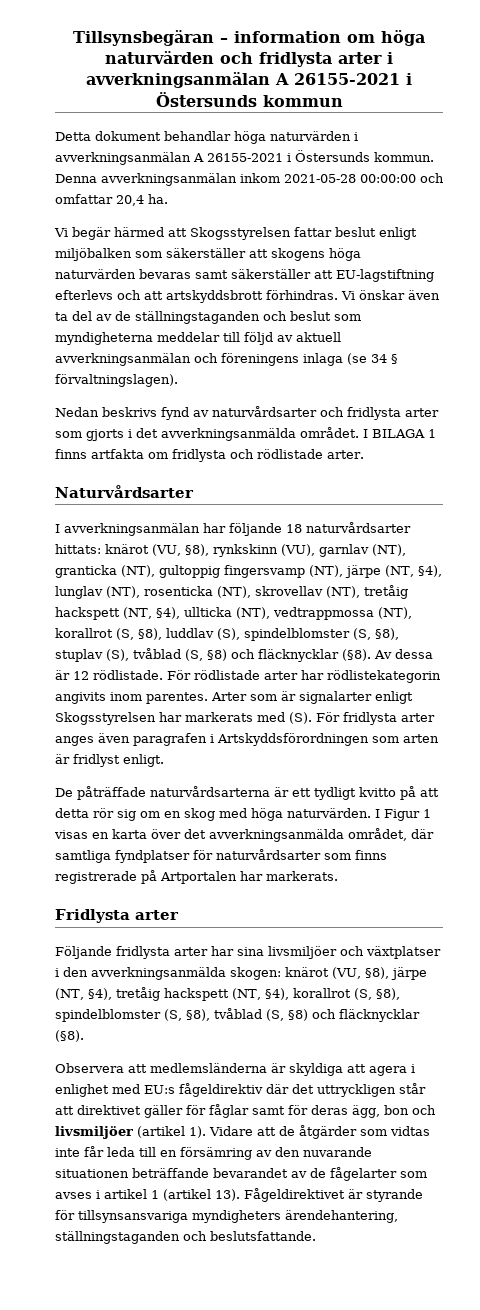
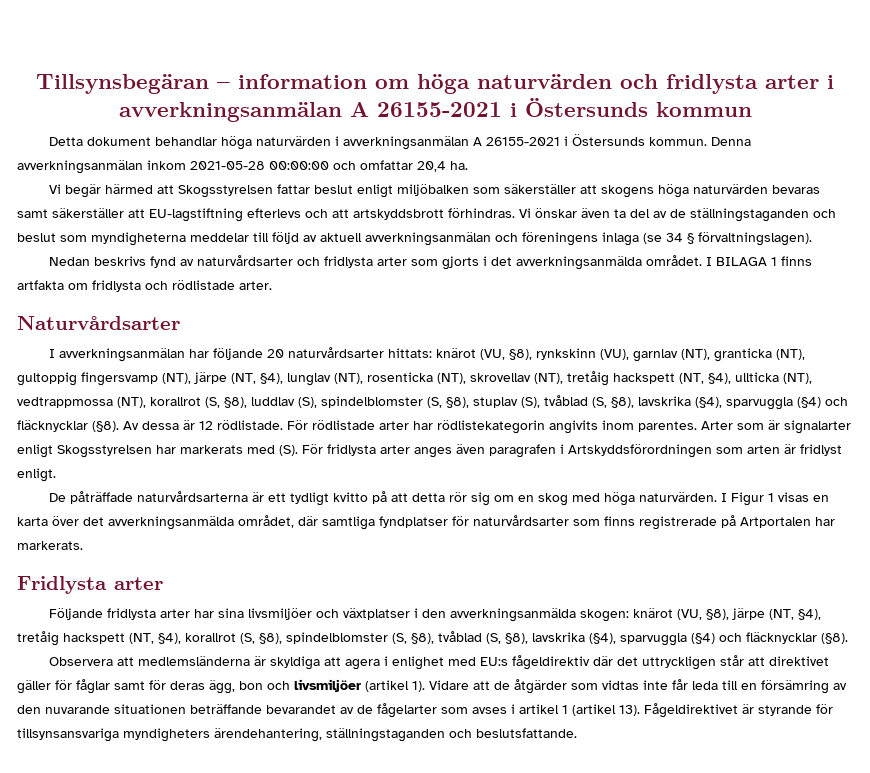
- I avverkningsanmälan har följande 18 naturvårdsarter hittats: knärot (VU, §8), rynkskinn (VU), garnlav (NT), granticka (NT), gultoppig fingersvamp (NT), järpe (NT, §4), lunglav (NT), rosenticka (NT), skrovellav (NT), tretåig hackspett (NT, §4), ullticka (NT), vedtrappmossa (NT), korallrot (S, §8), luddlav (S), spindelblomster (S, §8), stuplav (S), tvåblad (S, §8) och fläcknycklar (§8).
+ I avverkningsanmälan har följande 20 naturvårdsarter hittats: knärot (VU, §8), rynkskinn (VU), garnlav (NT), granticka (NT), gultoppig fingersvamp (NT), järpe (NT, §4), lunglav (NT), rosenticka (NT), skrovellav (NT), tretåig hackspett (NT, §4), ullticka (NT), vedtrappmossa (NT), korallrot (S, §8), luddlav (S), spindelblomster (S, §8), stuplav (S), tvåblad (S, §8), lavskrika (§4), sparvuggla (§4) och fläcknycklar (§8).
- Följande fridlysta arter har sina livsmiljöer och växtplatser i den avverkningsanmälda skogen: knärot (VU, §8), järpe (NT, §4), tretåig hackspett (NT, §4), korallrot (S, §8), spindelblomster (S, §8), tvåblad (S, §8) och fläcknycklar (§8).
+ Följande fridlysta arter har sina livsmiljöer och växtplatser i den avverkningsanmälda skogen: knärot (VU, §8), järpe (NT, §4), tretåig hackspett (NT, §4), korallrot (S, §8), spindelblomster (S, §8), tvåblad (S, §8), lavskrika (§4), sparvuggla (§4) och fläcknycklar (§8).

